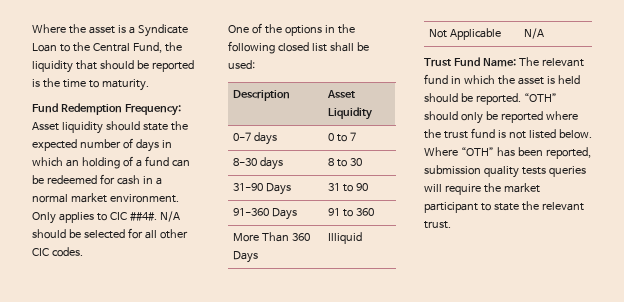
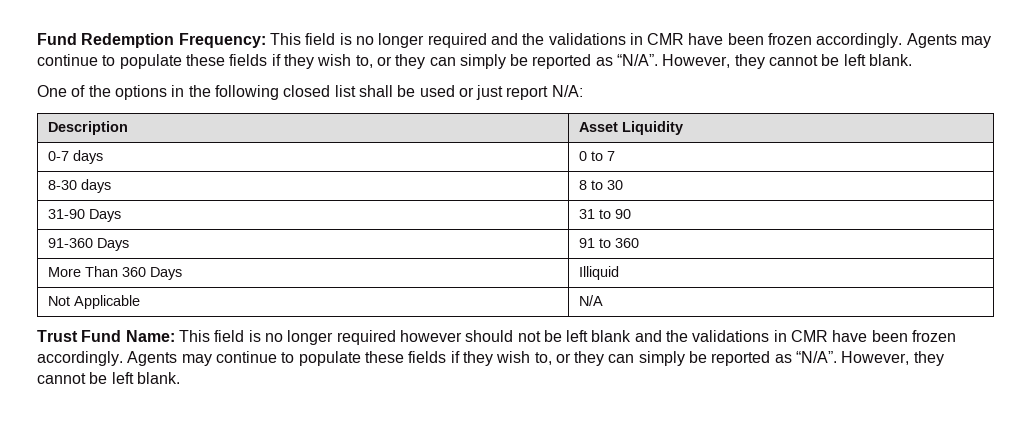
- Where the asset is a Syndicate Loan to the Central Fund, the liquidity that should be reported is the time to maturity.
- Fund Redemption Frequency: Asset liquidity should state the expected number of days in which an holding of a fund can be redeemed for cash in a normal market environment. Only applies to CIC ##4#. N/A should be selected for all other CIC codes.
+ Fund Redemption Frequency: This field is no longer required and the validations in CMR have been frozen accordingly. Agents may continue to populate these fields if they wish to, or they can simply be reported as “N/A”. However, they cannot be left blank.
- One of the options in the following closed list shall be used:
+ One of the options in the following closed list shall be used or just report N/A:
- Trust Fund Name: The relevant fund in which the asset is held should be reported. “OTH” should only be reported where the trust fund is not listed below. Where “OTH” has been reported, submission quality tests queries will require the market participant to state the relevant trust.
+ Trust Fund Name: This field is no longer required however should not be left blank and the validations in CMR have been frozen accordingly. Agents may continue to populate these fields if they wish to, or they can simply be reported as “N/A”. However, they cannot be left blank.

